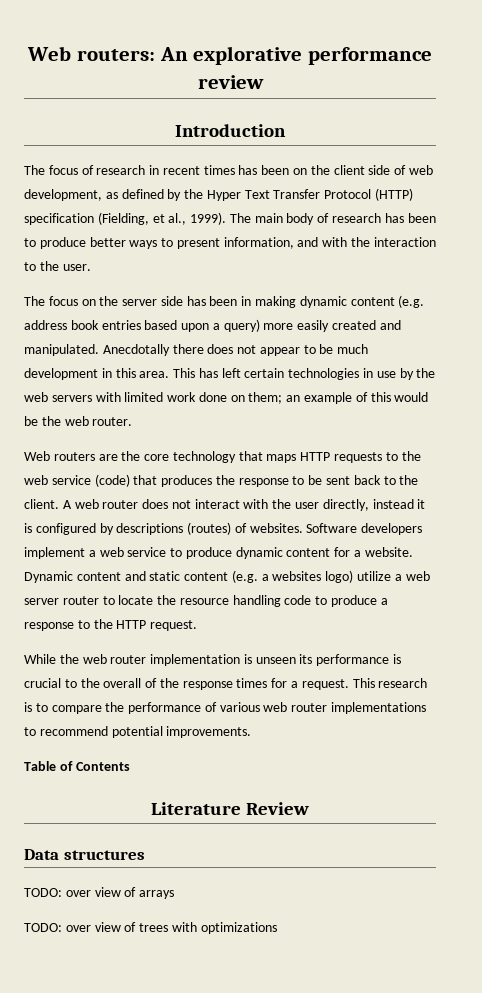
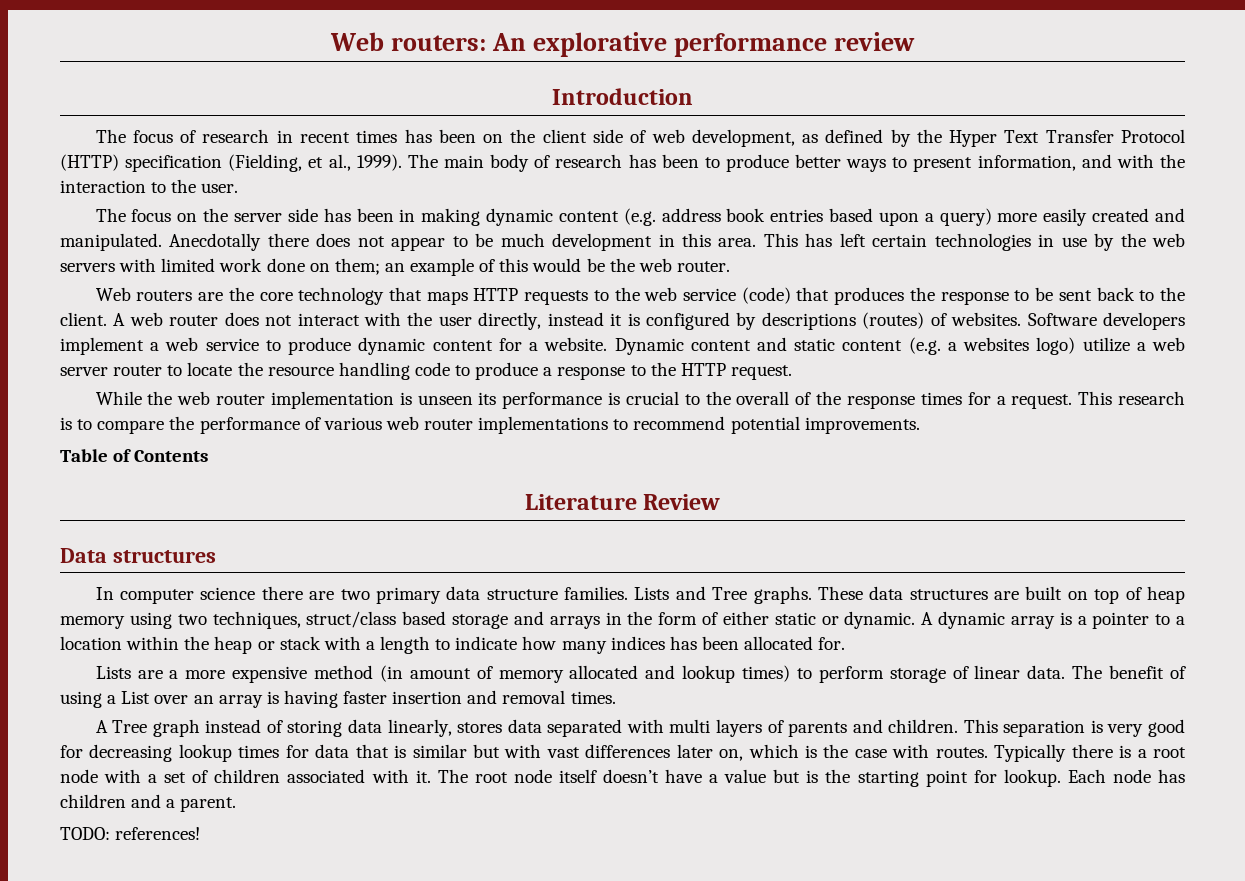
- TODO: over view of arrays
- TODO: over view of trees with optimizations
+ In computer science there are two primary data structure families. Lists and Tree graphs. These data structures are built on top of heap memory using two techniques, struct/class based storage and arrays in the form of either static or dynamic. A dynamic array is a pointer to a location within the heap or stack with a length to indicate how many indices has been allocated for.
+ Lists are a more expensive method (in amount of memory allocated and lookup times) to perform storage of linear data. The benefit of using a List over an array is having faster insertion and removal times.
+ A Tree graph instead of storing data linearly, stores data separated with multi layers of parents and children. This separation is very good for decreasing lookup times for data that is similar but with vast differences later on, which is the case with routes. Typically there is a root node with a set of children associated with it. The root node itself doesn’t have a value but is the starting point for lookup. Each node has children and a parent.
+ TODO: references!

